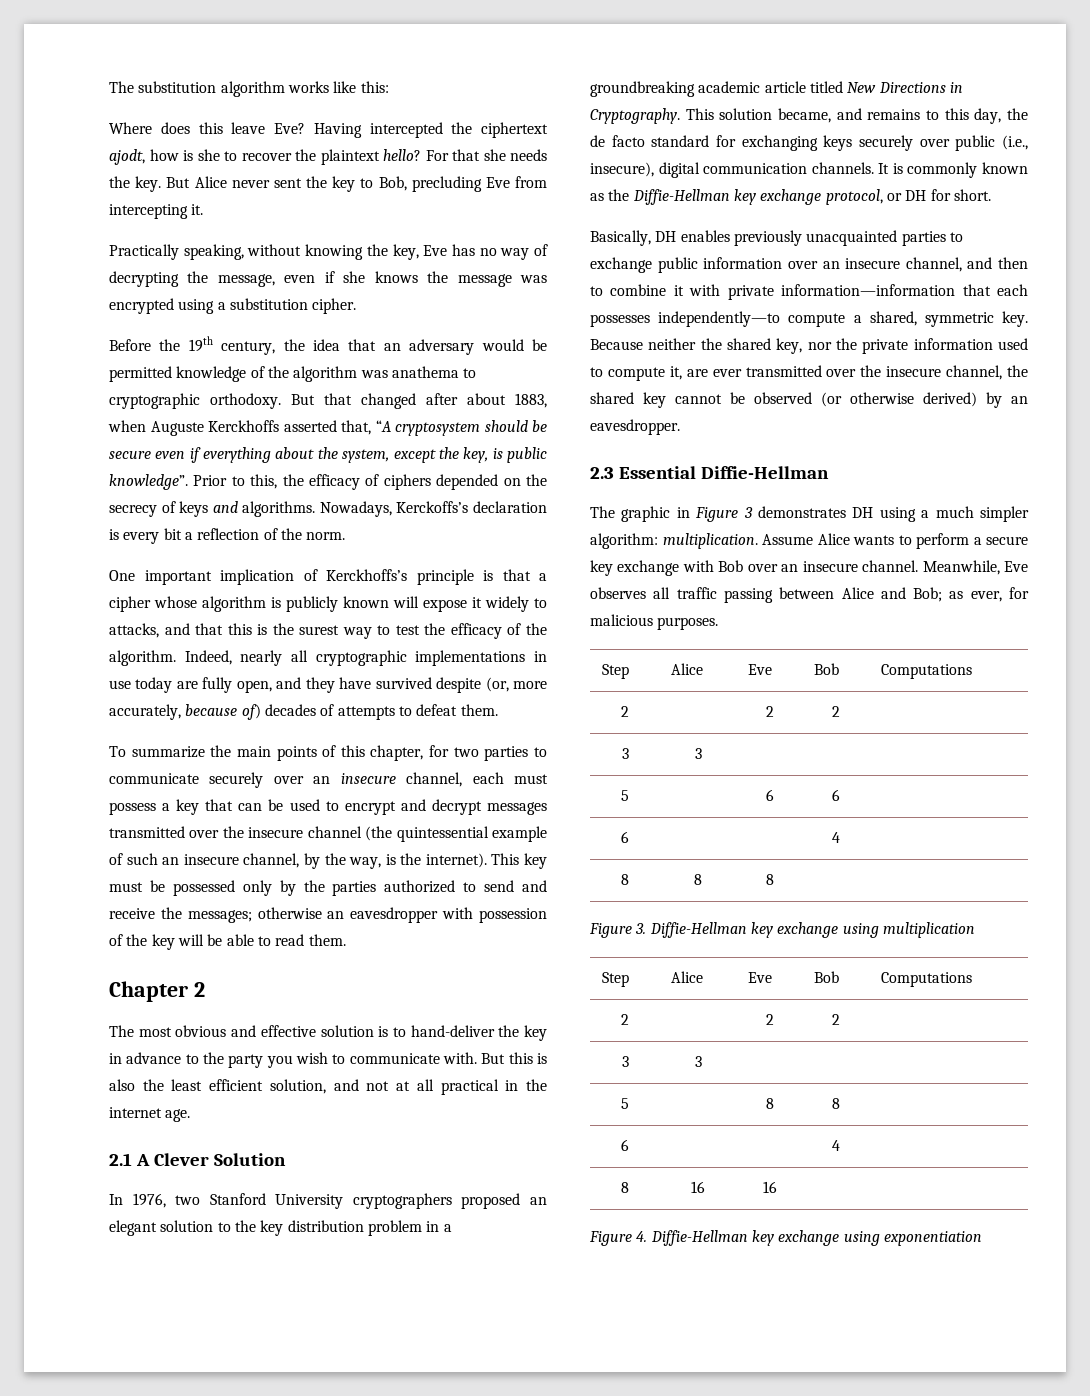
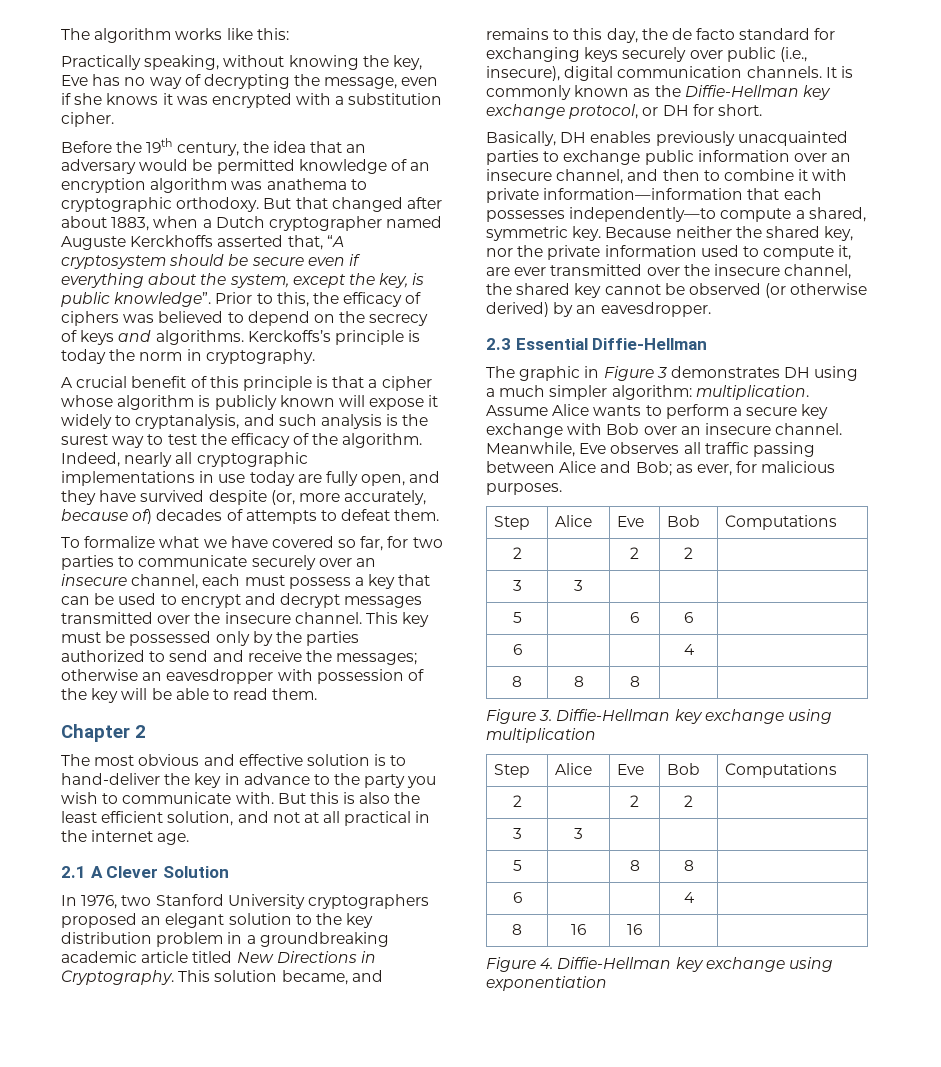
- The substitution algorithm works like this:
+ The algorithm works like this:
- Where does this leave Eve? Having intercepted the ciphertext ajodt, how is she to recover the plaintext hello? For that she needs the key. But Alice never sent the key to Bob, precluding Eve from intercepting it.
- Practically speaking, without knowing the key, Eve has no way of decrypting the message, even if she knows the message was encrypted using a substitution cipher.
+ Practically speaking, without knowing the key, Eve has no way of decrypting the message, even if she knows it was encrypted with a substitution cipher.
- Before the 19th century, the idea that an adversary would be permitted knowledge of the algorithm was anathema to cryptographic orthodoxy.
+ Before the 19th century, the idea that an adversary would be permitted knowledge of an encryption algorithm was anathema to cryptographic orthodoxy.
- But that changed after about 1883, when Auguste Kerckhoffs asserted that, “A cryptosystem should be secure even if everything about the system, except the key, is public knowledge”.
+ But that changed after about 1883, when a Dutch cryptographer named Auguste Kerckhoffs asserted that, “A cryptosystem should be secure even if everything about the system, except the key, is public knowledge”.
- Prior to this, the efficacy of ciphers depended on the secrecy of keys and algorithms.
+ Prior to this, the efficacy of ciphers was believed to depend on the secrecy of keys and algorithms.
- Nowadays, Kerckoffs’s declaration is every bit a reflection of the norm.
- One important implication of Kerckhoffs’s principle is that a cipher whose algorithm is publicly known will expose it widely to attacks, and that this is the surest way to test the efficacy of the algorithm.
+ Kerckoffs’s principle is today the norm in cryptography.
+ A crucial benefit of this principle is that a cipher whose algorithm is publicly known will expose it widely to cryptanalysis, and such analysis is the surest way to test the efficacy of the algorithm.
- To summarize the main points of this chapter, for two parties to communicate securely over an insecure channel, each must possess a key that can be used to encrypt and decrypt messages transmitted over the insecure channel (the quintessential example of such an insecure channel, by the way, is the internet).
+ To formalize what we have covered so far, for two parties to communicate securely over an insecure channel, each must possess a key that can be used to encrypt and decrypt messages transmitted over the insecure channel.

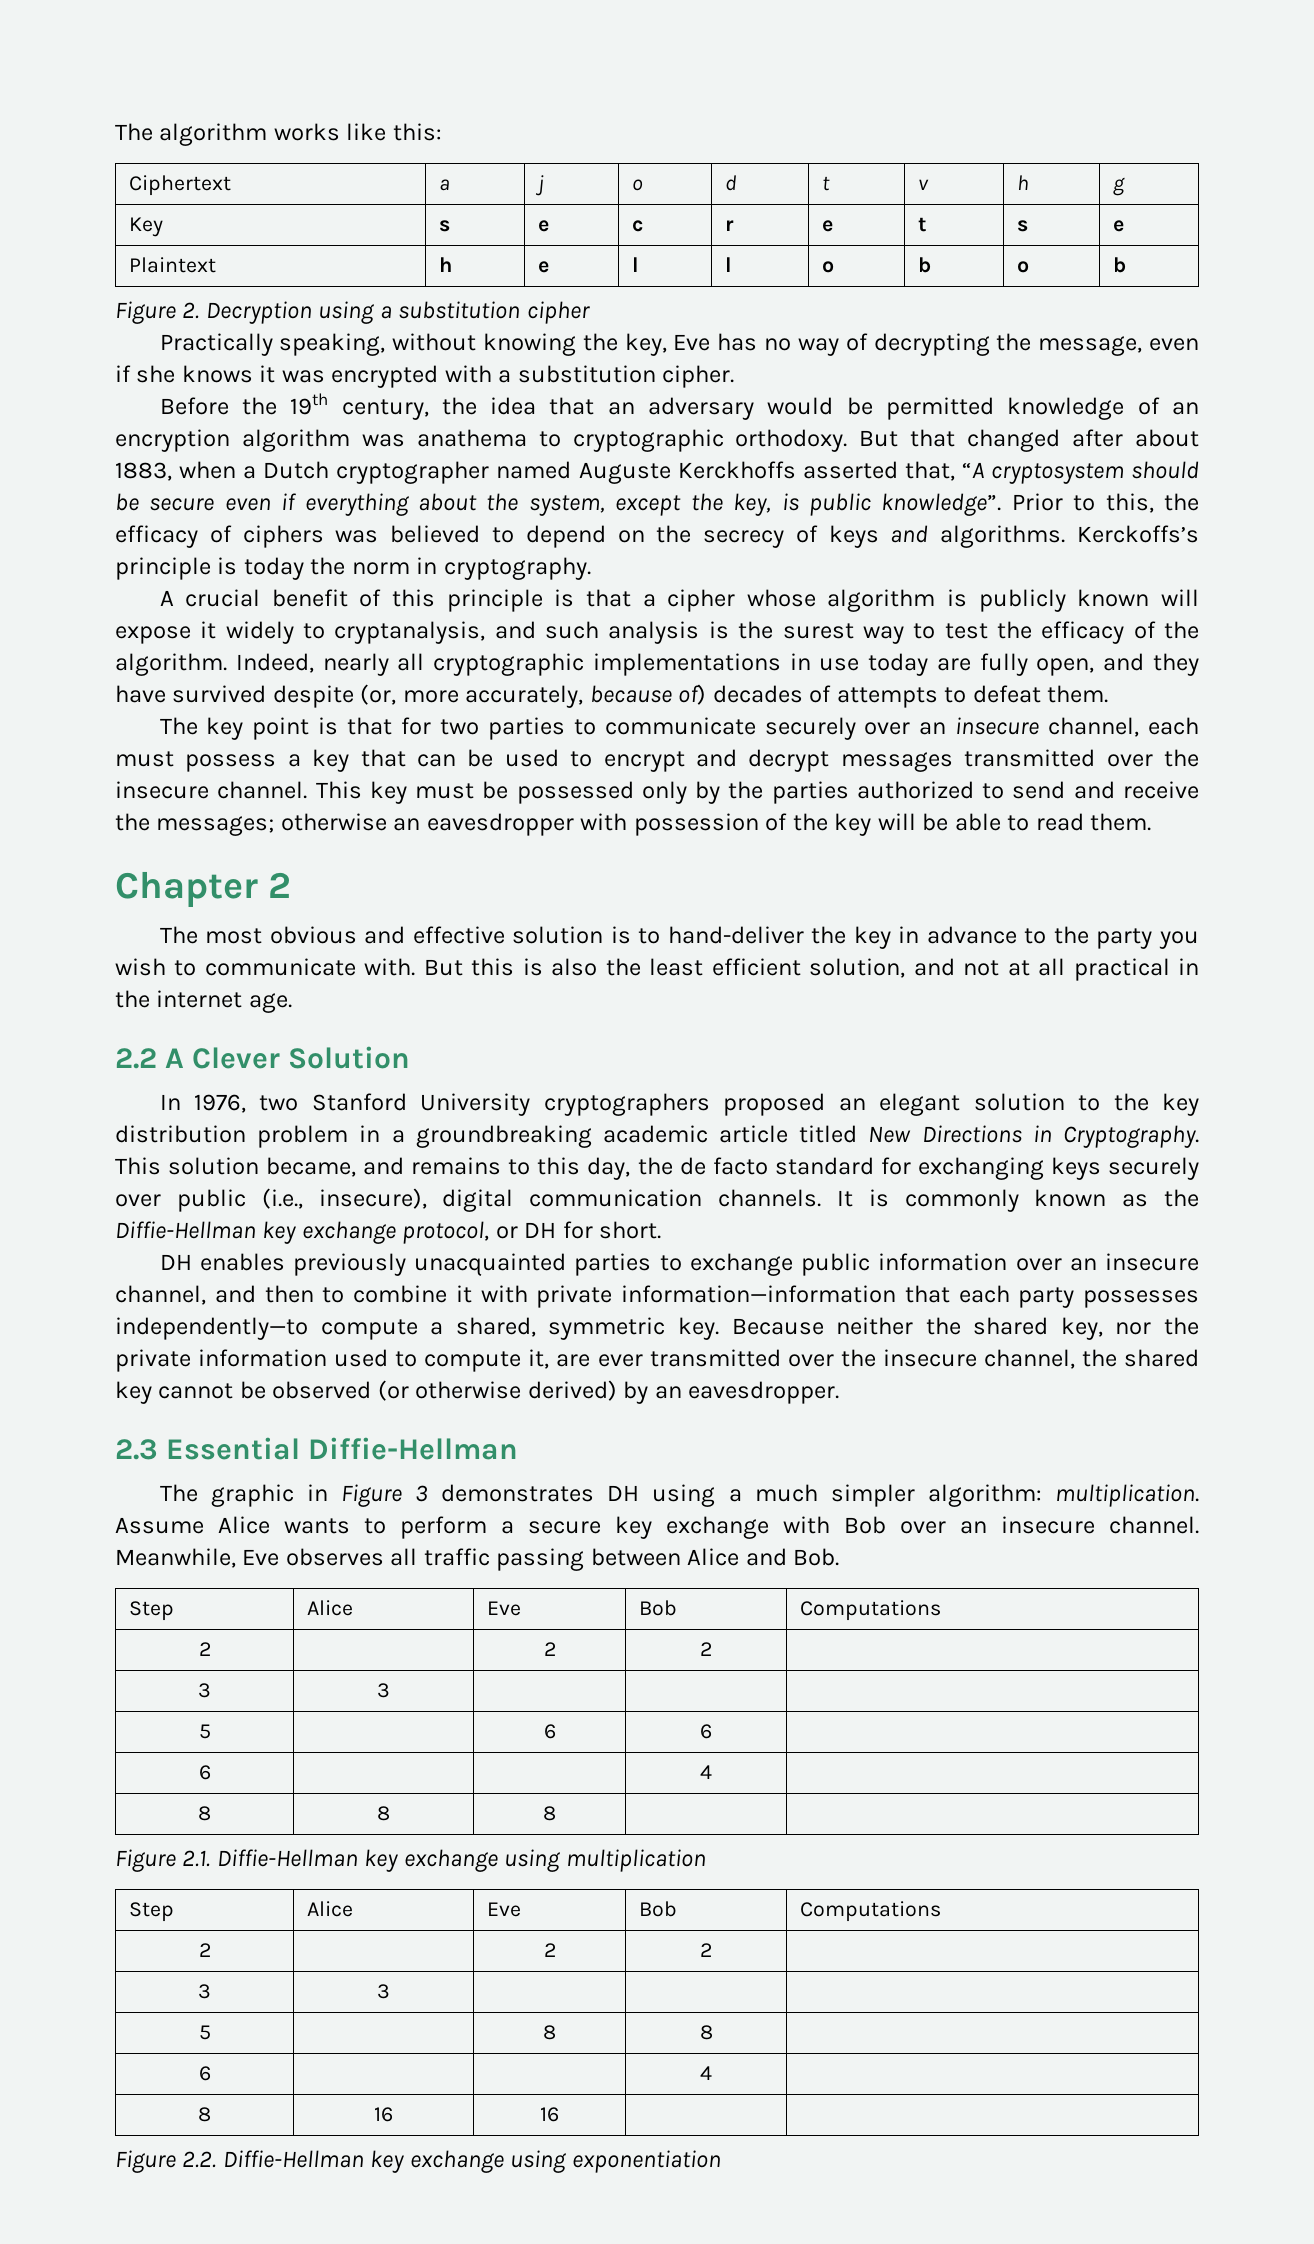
+ Ciphertext | a | j | o | d | t | v | h | g
+ Key | s | e | c | r | e | t | s | e
+ Plaintext | h | e | l | l | o | b | o | b
+ Figure 2. Decryption using a substitution cipher
- To formalize what we have covered so far, for two parties to communicate securely over an insecure channel, each must possess a key that can be used to encrypt and decrypt messages transmitted over the insecure channel.
+ The key point is that for two parties to communicate securely over an insecure channel, each must possess a key that can be used to encrypt and decrypt messages transmitted over the insecure channel.
- 2.1 A Clever Solution
+ 2.2 A Clever Solution
- Basically, DH enables previously unacquainted parties to exchange public information over an insecure channel, and then to combine it with private information—information that each possesses independently—to compute a shared, symmetric key.
+ DH enables previously unacquainted parties to exchange public information over an insecure channel, and then to combine it with private information—information that each party possesses independently—to compute a shared, symmetric key.
- Meanwhile, Eve observes all traffic passing between Alice and Bob; as ever, for malicious purposes.
+ Meanwhile, Eve observes all traffic passing between Alice and Bob.
- Figure 3. Diffie-Hellman key exchange using multiplication
+ Figure 2.1. Diffie-Hellman key exchange using multiplication
- Figure 4. Diffie-Hellman key exchange using exponentiation
+ Figure 2.2. Diffie-Hellman key exchange using exponentiation

